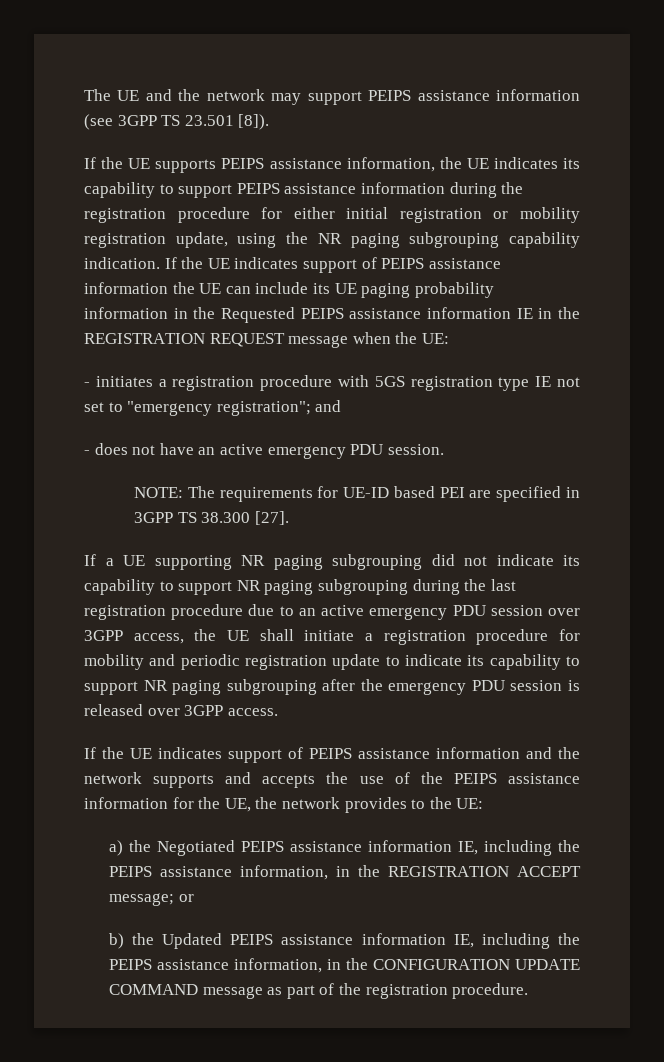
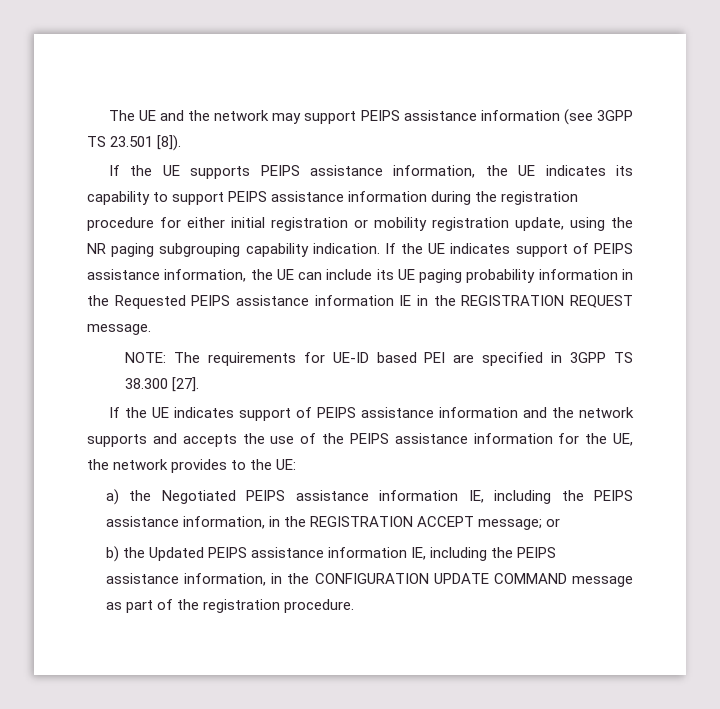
- If the UE indicates support of PEIPS assistance information the UE can include its UE paging probability information in the Requested PEIPS assistance information IE in the REGISTRATION REQUEST message when the UE:
- - initiates a registration procedure with 5GS registration type IE not set to "emergency registration"; and
- - does not have an active emergency PDU session.
+ If the UE indicates support of PEIPS assistance information, the UE can include its UE paging probability information in the Requested PEIPS assistance information IE in the REGISTRATION REQUEST message.
- If a UE supporting NR paging subgrouping did not indicate its capability to support NR paging subgrouping during the last registration procedure due to an active emergency PDU session over 3GPP access, the UE shall initiate a registration procedure for mobility and periodic registration update to indicate its capability to support NR paging subgrouping after the emergency PDU session is released over 3GPP access.

